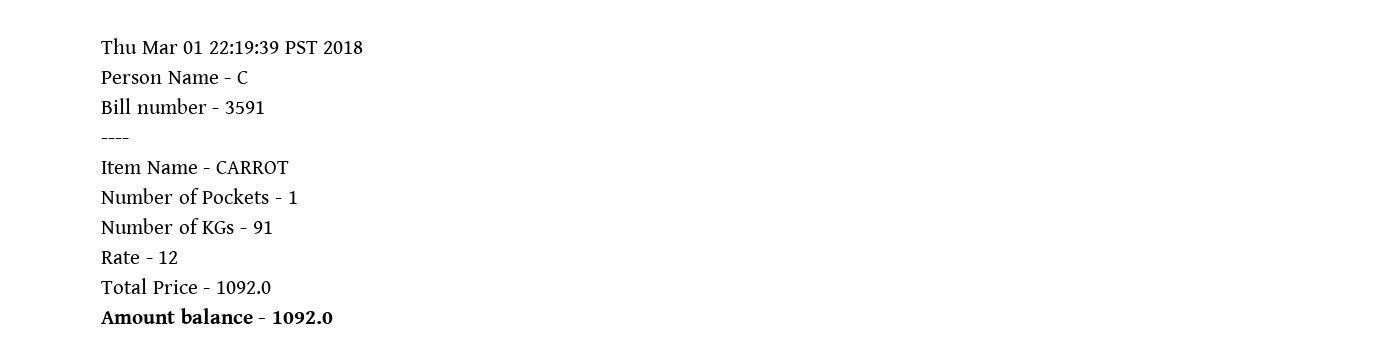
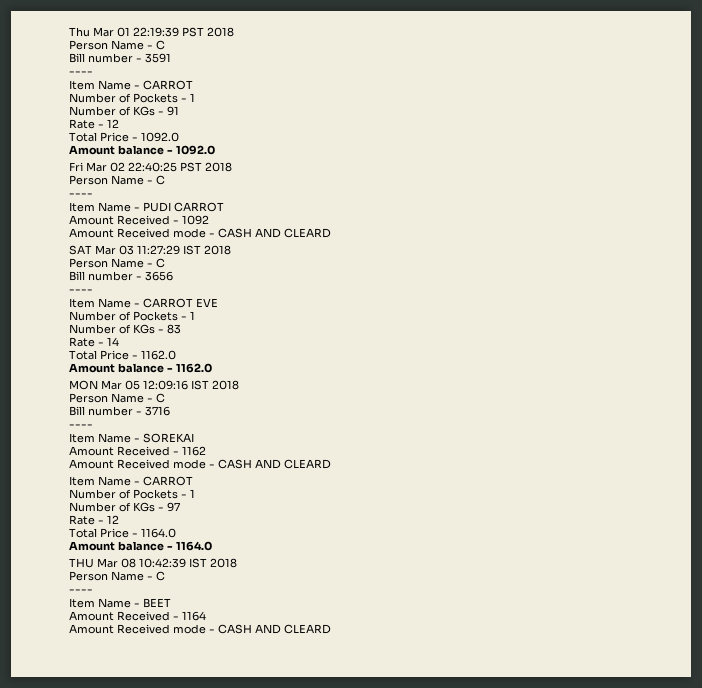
+ Fri Mar 02 22:40:25 PST 2018
+ Person Name - C
+ ----
+ Item Name - PUDI CARROT
+ Amount Received - 1092
+ Amount Received mode - CASH AND CLEARD
+ SAT Mar 03 11:27:29 IST 2018
+ Person Name - C
+ Bill number - 3656
+ ----
+ Item Name - CARROT EVE
+ Number of Pockets - 1
+ Number of KGs - 83
+ Rate - 14
+ Total Price - 1162.0
+ Amount balance - 1162.0
+ MON Mar 05 12:09:16 IST 2018
+ Person Name - C
+ Bill number - 3716
+ ----
+ Item Name - SOREKAI
+ Amount Received - 1162
+ Amount Received mode - CASH AND CLEARD
+ Item Name - CARROT
+ Number of Pockets - 1
+ Number of KGs - 97
+ Rate - 12
+ Total Price - 1164.0
+ Amount balance - 1164.0
+ THU Mar 08 10:42:39 IST 2018
+ Person Name - C
+ ----
+ Item Name - BEET
+ Amount Received - 1164
+ Amount Received mode - CASH AND CLEARD

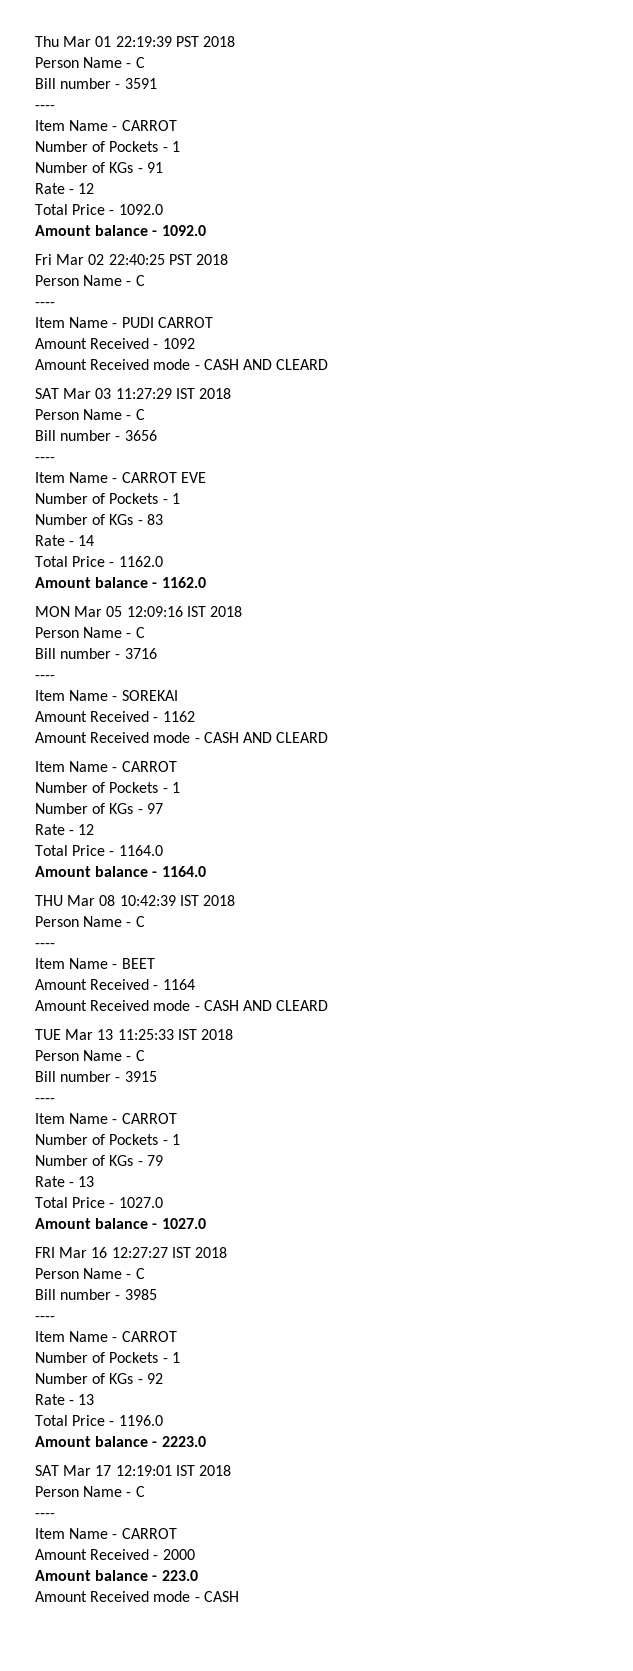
+ TUE Mar 13 11:25:33 IST 2018
+ Person Name - C
+ Bill number - 3915
+ ----
+ Item Name - CARROT
+ Number of Pockets - 1
+ Number of KGs - 79
+ Rate - 13
+ Total Price - 1027.0
+ Amount balance - 1027.0
+ FRI Mar 16 12:27:27 IST 2018
+ Person Name - C
+ Bill number - 3985
+ ----
+ Item Name - CARROT
+ Number of Pockets - 1
+ Number of KGs - 92
+ Rate - 13
+ Total Price - 1196.0
+ Amount balance - 2223.0
+ SAT Mar 17 12:19:01 IST 2018
+ Person Name - C
+ ----
+ Item Name - CARROT
+ Amount Received - 2000
+ Amount balance - 223.0
+ Amount Received mode - CASH

